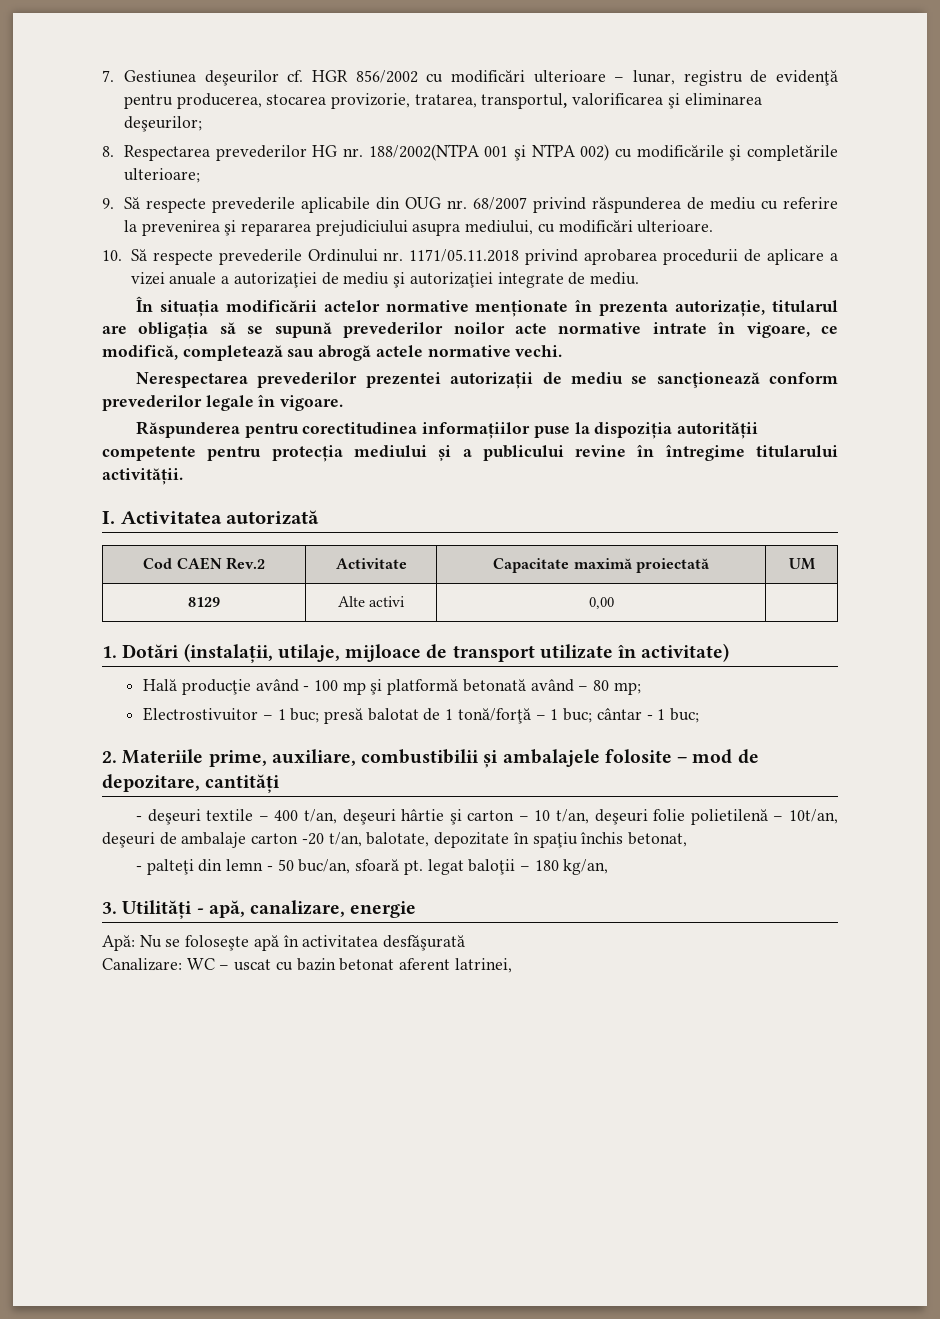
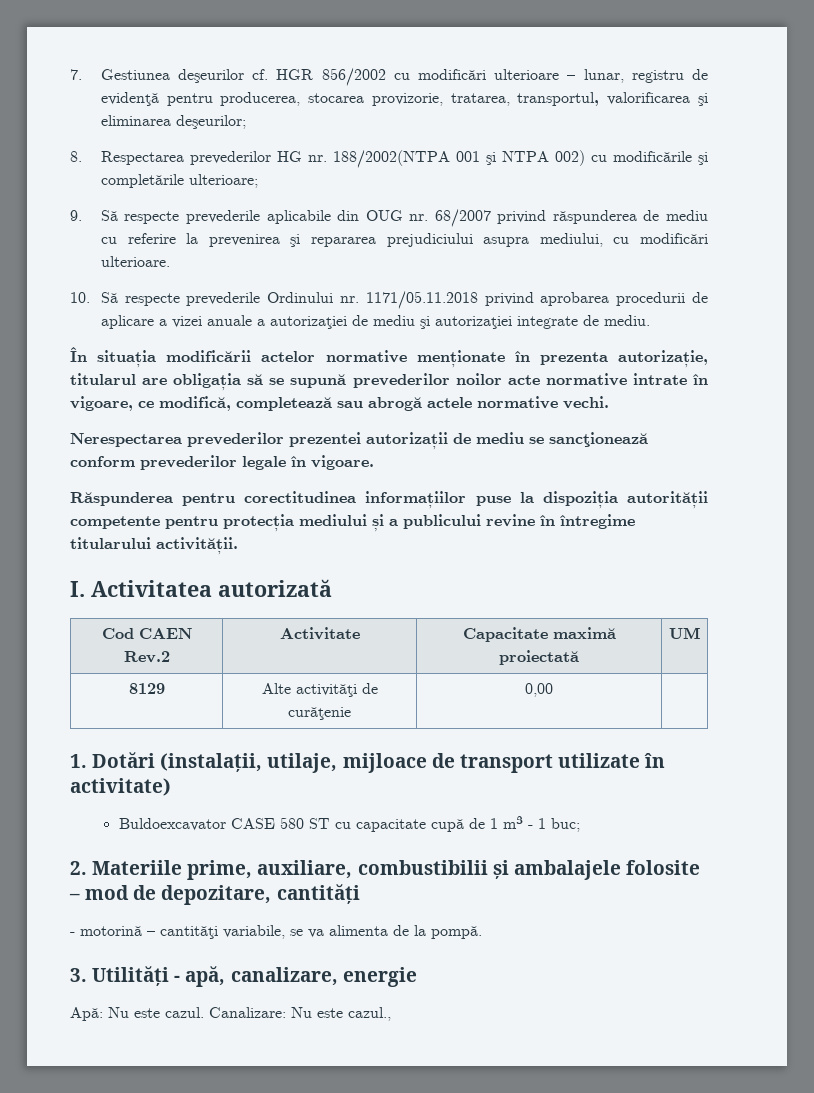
- 8129 | Alte activi | 0,00 |
+ 8129 | Alte activităţi de curăţenie | 0,00 |
- Hală producţie având - 100 mp şi platformă betonată având – 80 mp;
- Electrostivuitor – 1 buc; presă balotat de 1 tonă/forţă – 1 buc; cântar - 1 buc;
+ Buldoexcavator CASE 580 ST cu capacitate cupă de 1 m³ - 1 buc;
- - deşeuri textile – 400 t/an, deşeuri hârtie şi carton – 10 t/an, deşeuri folie polietilenă – 10t/an, deşeuri de ambalaje carton -20 t/an, balotate, depozitate în spaţiu închis betonat,
- - palteţi din lemn - 50 buc/an, sfoară pt. legat baloţii – 180 kg/an,
+ - motorină – cantităţi variabile, se va alimenta de la pompă.
- Apă: Nu se foloseşte apă în activitatea desfăşurată
- Canalizare: WC – uscat cu bazin betonat aferent latrinei,
+ Apă: Nu este cazul. Canalizare: Nu este cazul.,

